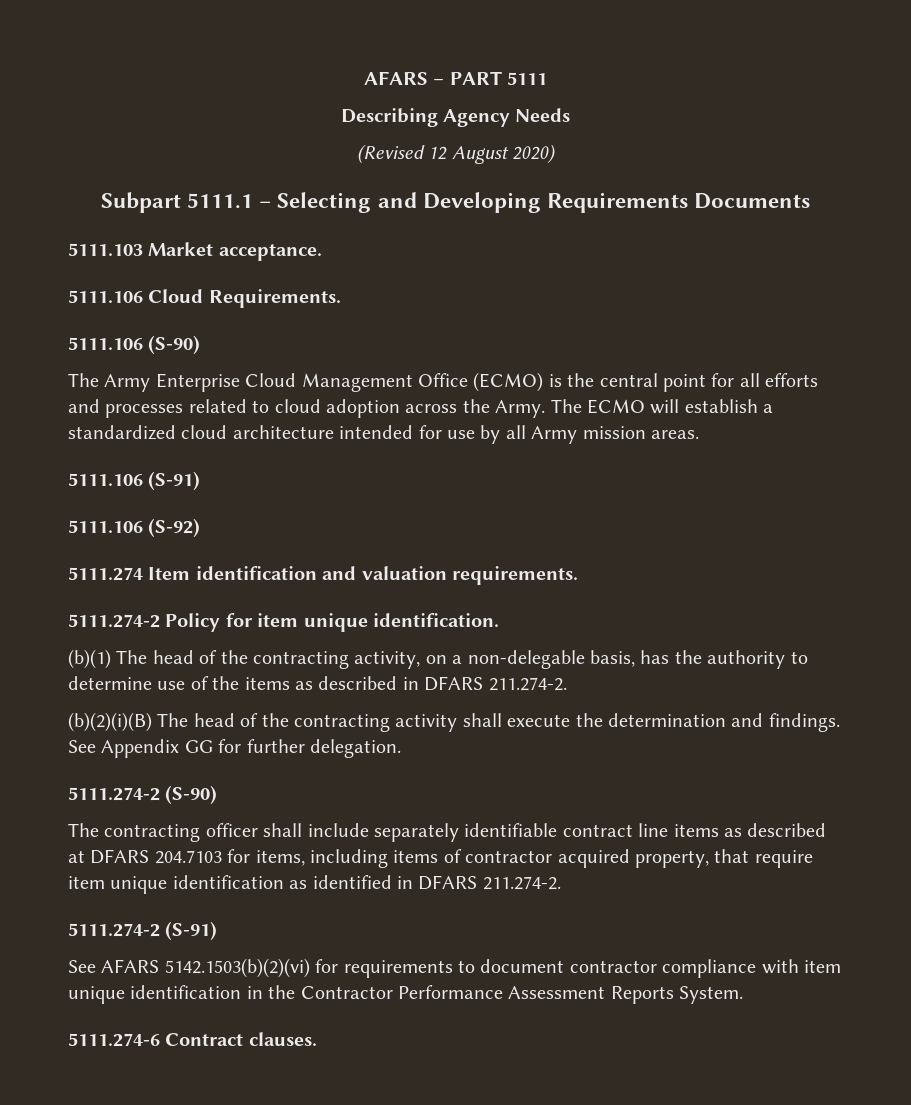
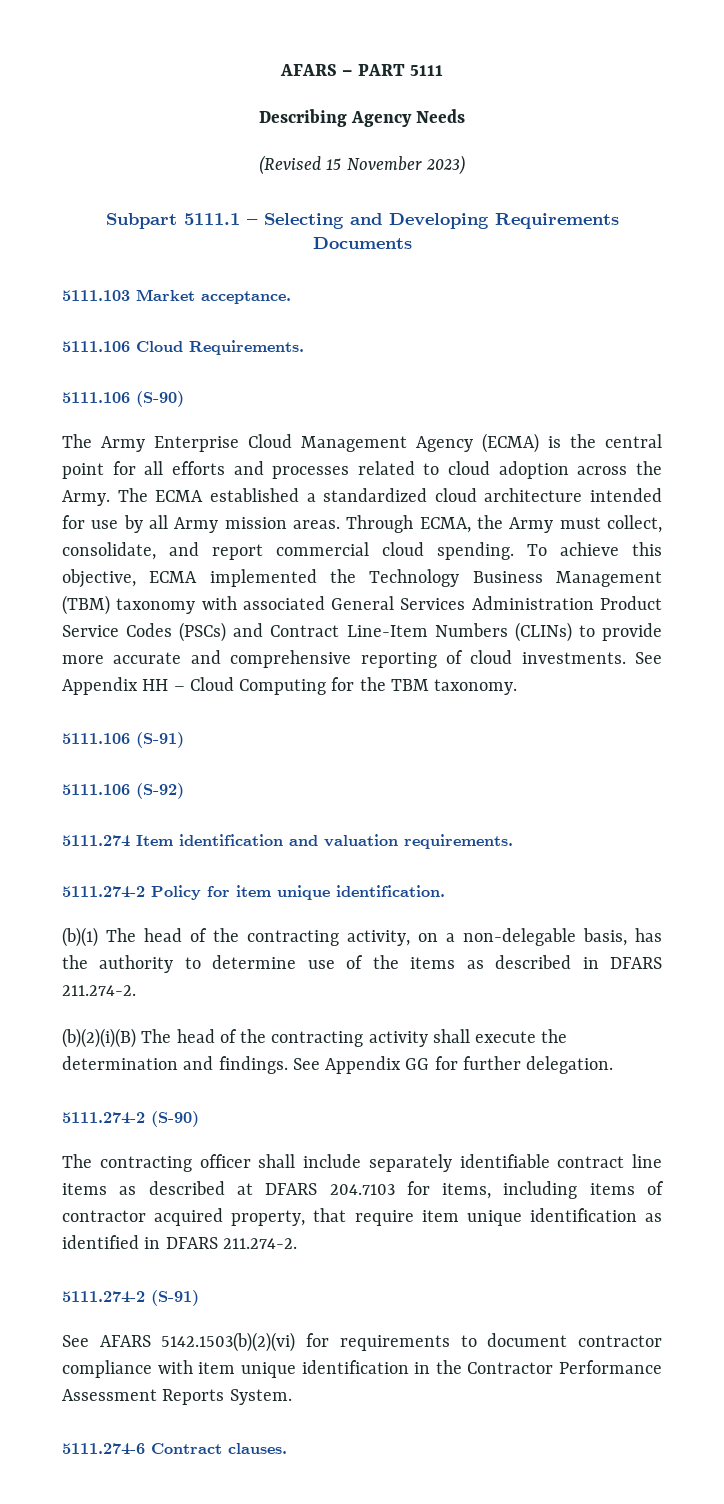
- (Revised 12 August 2020)
+ (Revised 15 November 2023)
- The Army Enterprise Cloud Management Office (ECMO) is the central point for all efforts and processes related to cloud adoption across the Army.
+ The Army Enterprise Cloud Management Agency (ECMA) is the central point for all efforts and processes related to cloud adoption across the Army.
- The ECMO will establish a standardized cloud architecture intended for use by all Army mission areas.
+ The ECMA established a standardized cloud architecture intended for use by all Army mission areas. Through ECMA, the Army must collect, consolidate, and report commercial cloud spending. To achieve this objective, ECMA implemented the Technology Business Management (TBM) taxonomy with associated General Services Administration Product Service Codes (PSCs) and Contract Line-Item Numbers (CLINs) to provide more accurate and comprehensive reporting of cloud investments. See Appendix HH – Cloud Computing for the TBM taxonomy.

